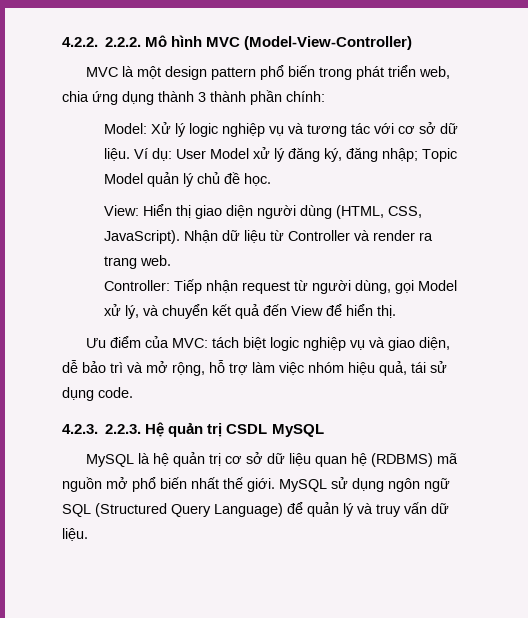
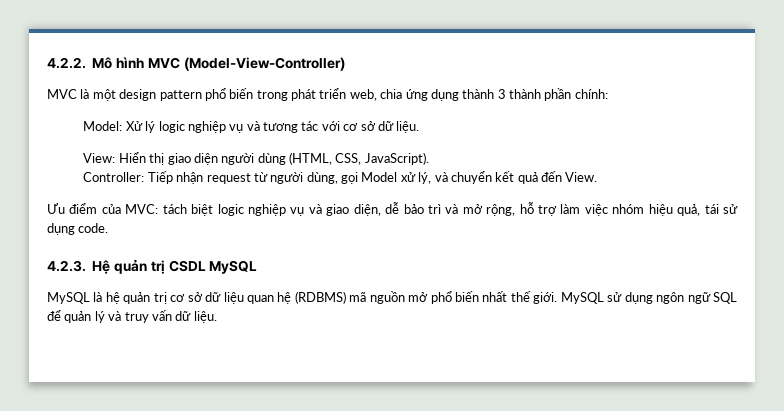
- 4.2.2. 2.2.2. Mô hình MVC (Model-View-Controller)
+ 4.2.2. Mô hình MVC (Model-View-Controller)
- Ví dụ: User Model xử lý đăng ký, đăng nhập; Topic Model quản lý chủ đề học.
- Nhận dữ liệu từ Controller và render ra trang web.
- Controller: Tiếp nhận request từ người dùng, gọi Model xử lý, và chuyển kết quả đến View để hiển thị.
+ Controller: Tiếp nhận request từ người dùng, gọi Model xử lý, và chuyển kết quả đến View.
- 4.2.3. 2.2.3. Hệ quản trị CSDL MySQL
+ 4.2.3. Hệ quản trị CSDL MySQL
- MySQL sử dụng ngôn ngữ SQL (Structured Query Language) để quản lý và truy vấn dữ liệu.
+ MySQL sử dụng ngôn ngữ SQL để quản lý và truy vấn dữ liệu.

